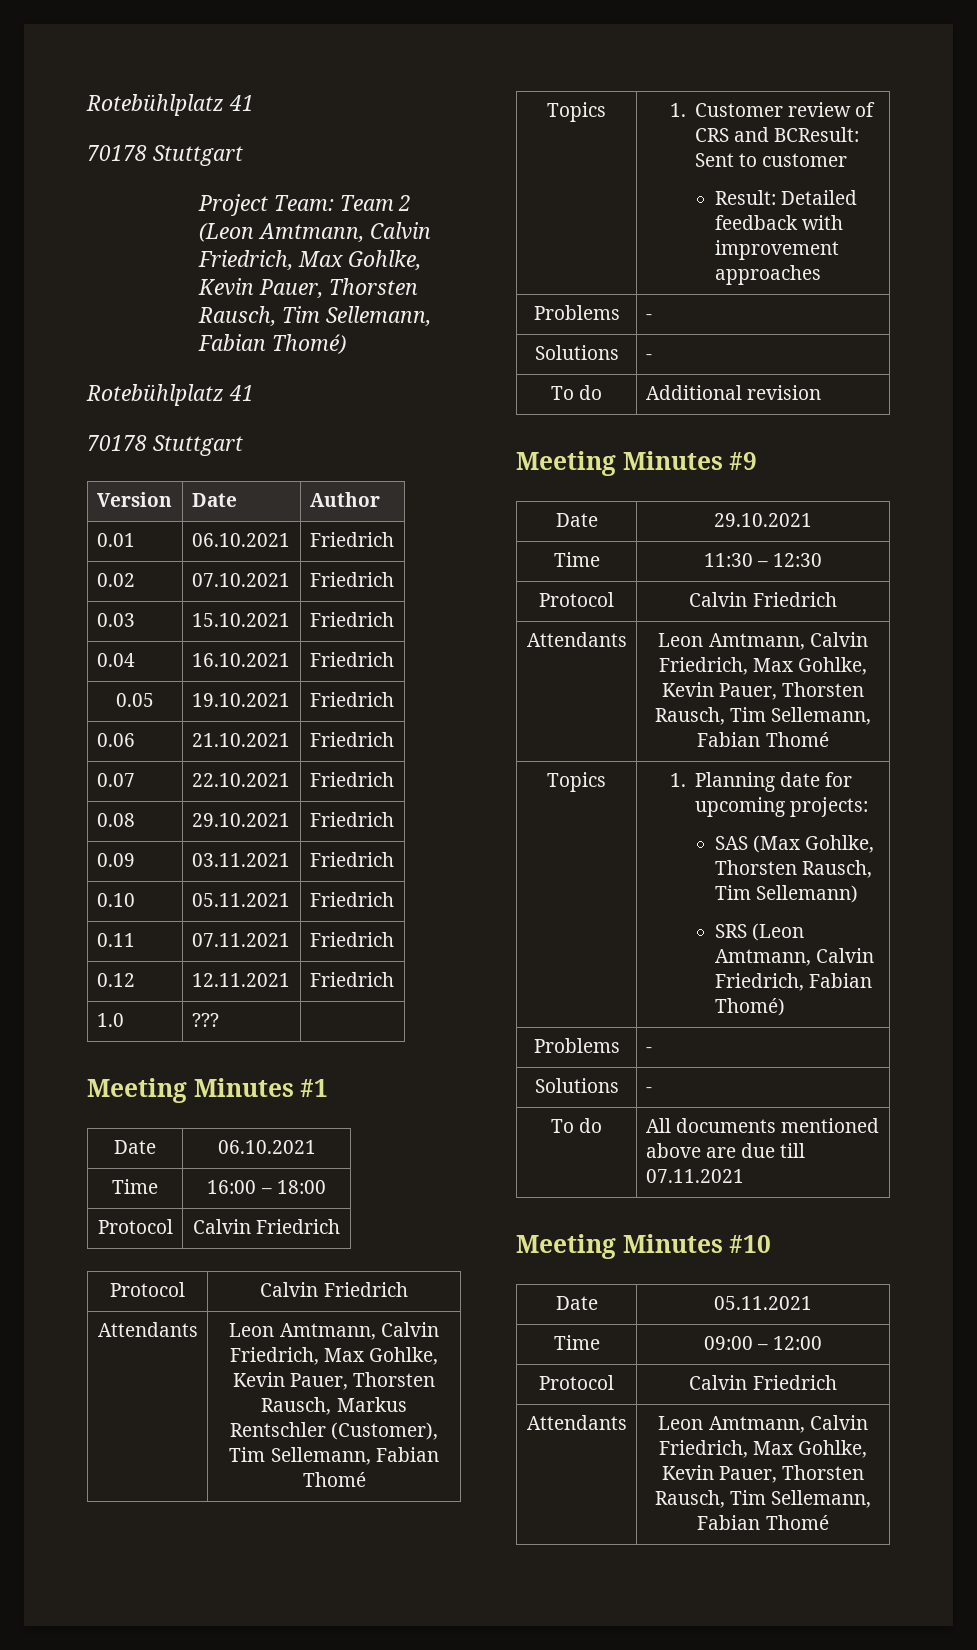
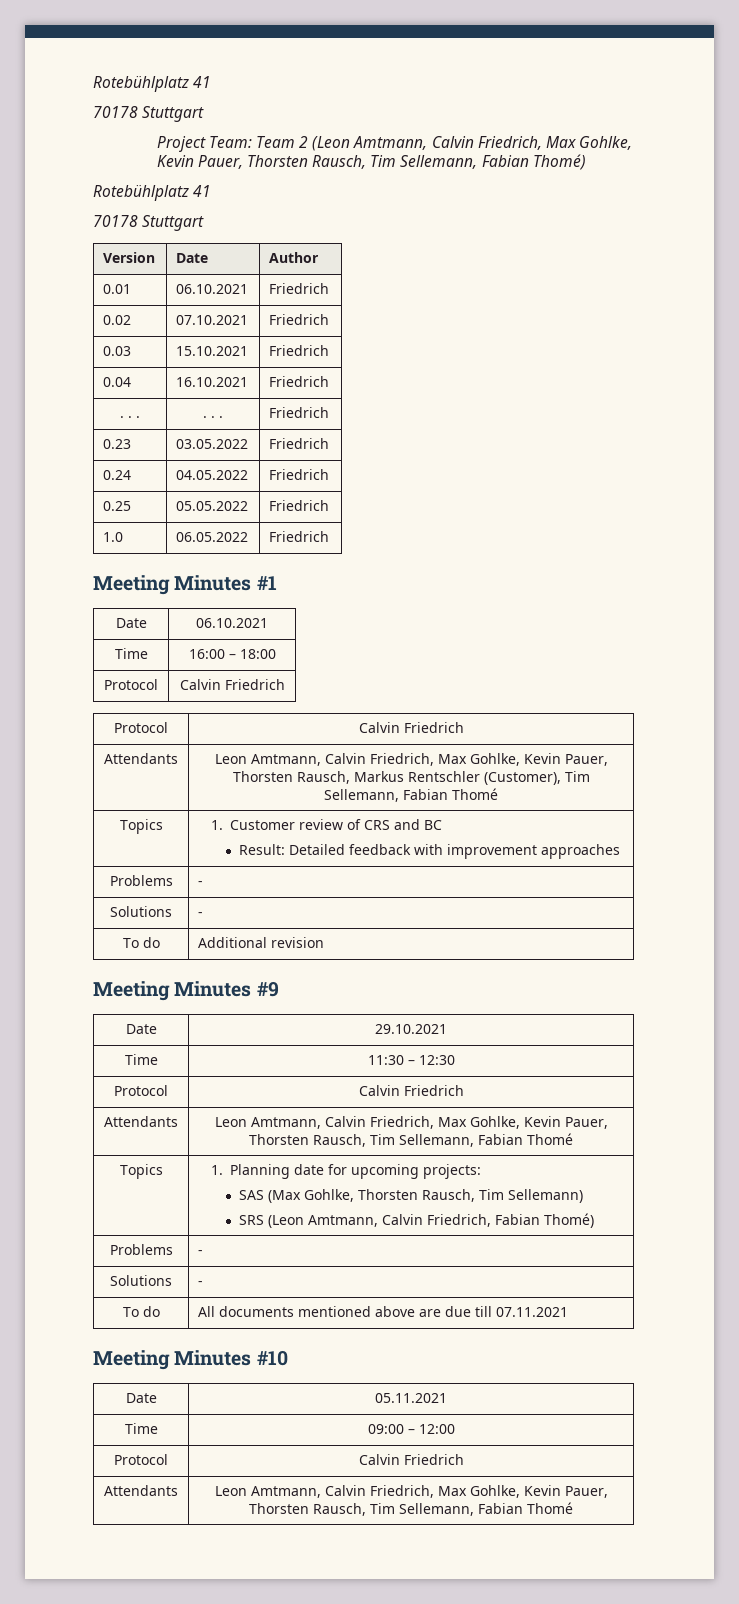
- 0.05 | 19.10.2021 | Friedrich
- 0.06 | 21.10.2021 | Friedrich
- 0.07 | 22.10.2021 | Friedrich
- 0.08 | 29.10.2021 | Friedrich
- 0.09 | 03.11.2021 | Friedrich
- 0.10 | 05.11.2021 | Friedrich
- 0.11 | 07.11.2021 | Friedrich
- 0.12 | 12.11.2021 | Friedrich
+ . . . | . . . | Friedrich
+ 0.23 | 03.05.2022 | Friedrich
+ 0.24 | 04.05.2022 | Friedrich
+ 0.25 | 05.05.2022 | Friedrich
- 1.0 | ??? |
+ 1.0 | 06.05.2022 | Friedrich
- Topics | 1. Customer review of CRS and BCResult: Sent to customer
+ Topics | 1. Customer review of CRS and BC

